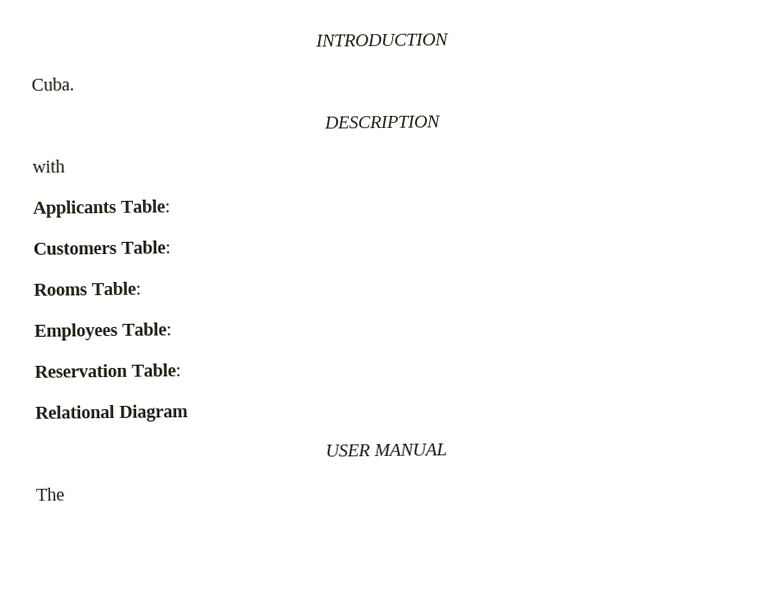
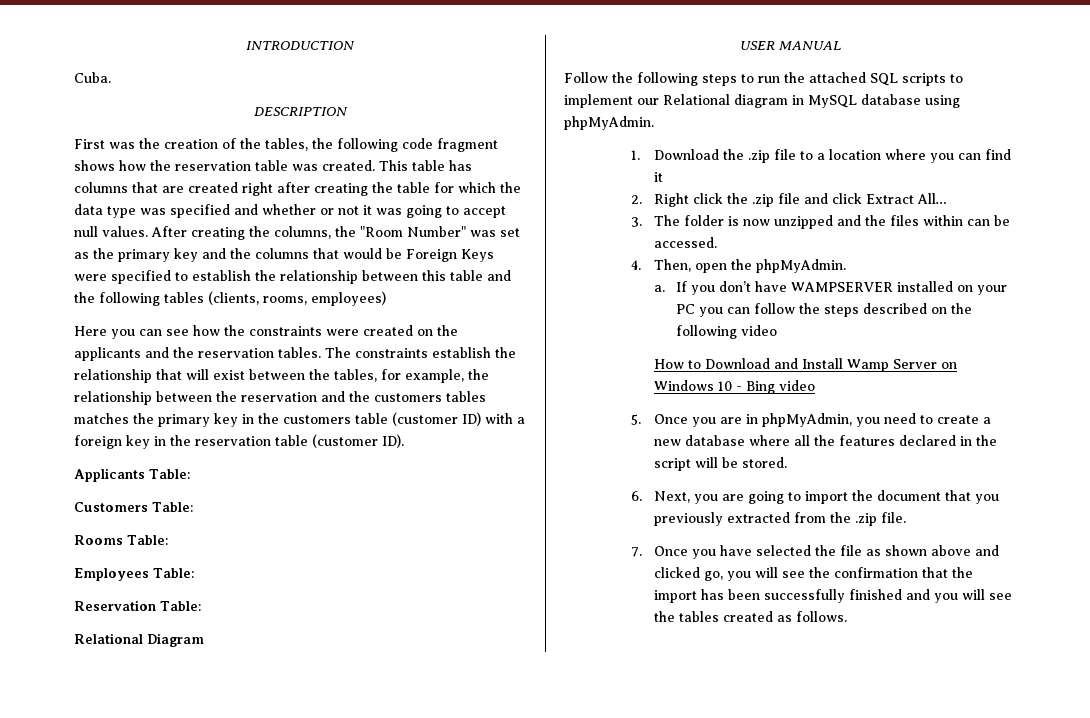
- with
+ First was the creation of the tables, the following code fragment shows how the reservation table was created. This table has columns that are created right after creating the table for which the data type was specified and whether or not it was going to accept null values. After creating the columns, the "Room Number" was set as the primary key and the columns that would be Foreign Keys were specified to establish the relationship between this table and the following tables (clients, rooms, employees)
+ Here you can see how the constraints were created on the applicants and the reservation tables. The constraints establish the relationship that will exist between the tables, for example, the relationship between the reservation and the customers tables matches the primary key in the customers table (customer ID) with a foreign key in the reservation table (customer ID).
- The
+ Follow the following steps to run the attached SQL scripts to implement our Relational diagram in MySQL database using phpMyAdmin.
+ 1. Download the .zip file to a location where you can find it
+ 2. Right click the .zip file and click Extract All…
+ 3. The folder is now unzipped and the files within can be accessed.
+ 4. Then, open the phpMyAdmin.
+ a. If you don’t have WAMPSERVER installed on your PC you can follow the steps described on the following video
+ How to Download and Install Wamp Server on Windows 10 - Bing video
+ 5. Once you are in phpMyAdmin, you need to create a new database where all the features declared in the script will be stored.
+ 6. Next, you are going to import the document that you previously extracted from the .zip file.
+ 7. Once you have selected the file as shown above and clicked go, you will see the confirmation that the import has been successfully finished and you will see the tables created as follows.

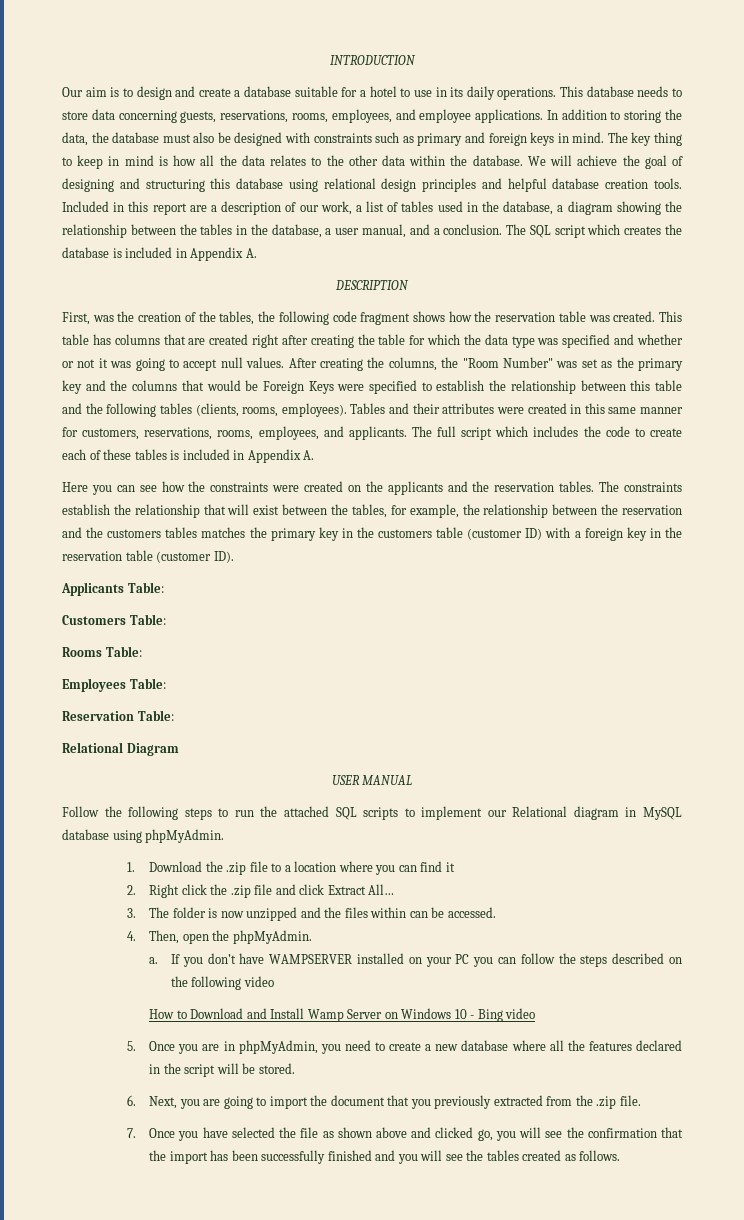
- Cuba.
+ Our aim is to design and create a database suitable for a hotel to use in its daily operations. This database needs to store data concerning guests, reservations, rooms, employees, and employee applications. In addition to storing the data, the database must also be designed with constraints such as primary and foreign keys in mind. The key thing to keep in mind is how all the data relates to the other data within the database. We will achieve the goal of designing and structuring this database using relational design principles and helpful database creation tools. Included in this report are a description of our work, a list of tables used in the database, a diagram showing the relationship between the tables in the database, a user manual, and a conclusion. The SQL script which creates the database is included in Appendix A.
- First was the creation of the tables, the following code fragment shows how the reservation table was created.
+ First, was the creation of the tables, the following code fragment shows how the reservation table was created.
- After creating the columns, the "Room Number" was set as the primary key and the columns that would be Foreign Keys were specified to establish the relationship between this table and the following tables (clients, rooms, employees)
+ After creating the columns, the "Room Number" was set as the primary key and the columns that would be Foreign Keys were specified to establish the relationship between this table and the following tables (clients, rooms, employees). Tables and their attributes were created in this same manner for customers, reservations, rooms, employees, and applicants. The full script which includes the code to create each of these tables is included in Appendix A.

